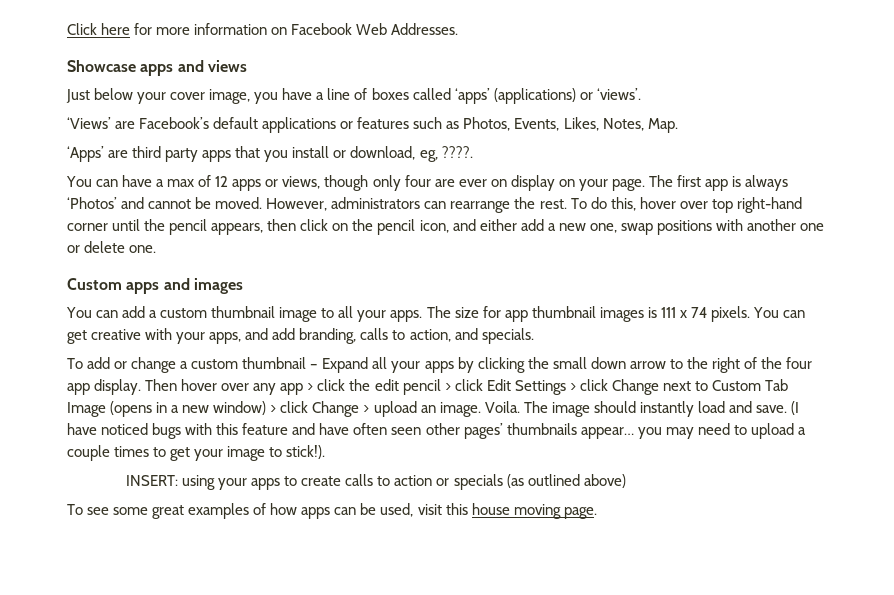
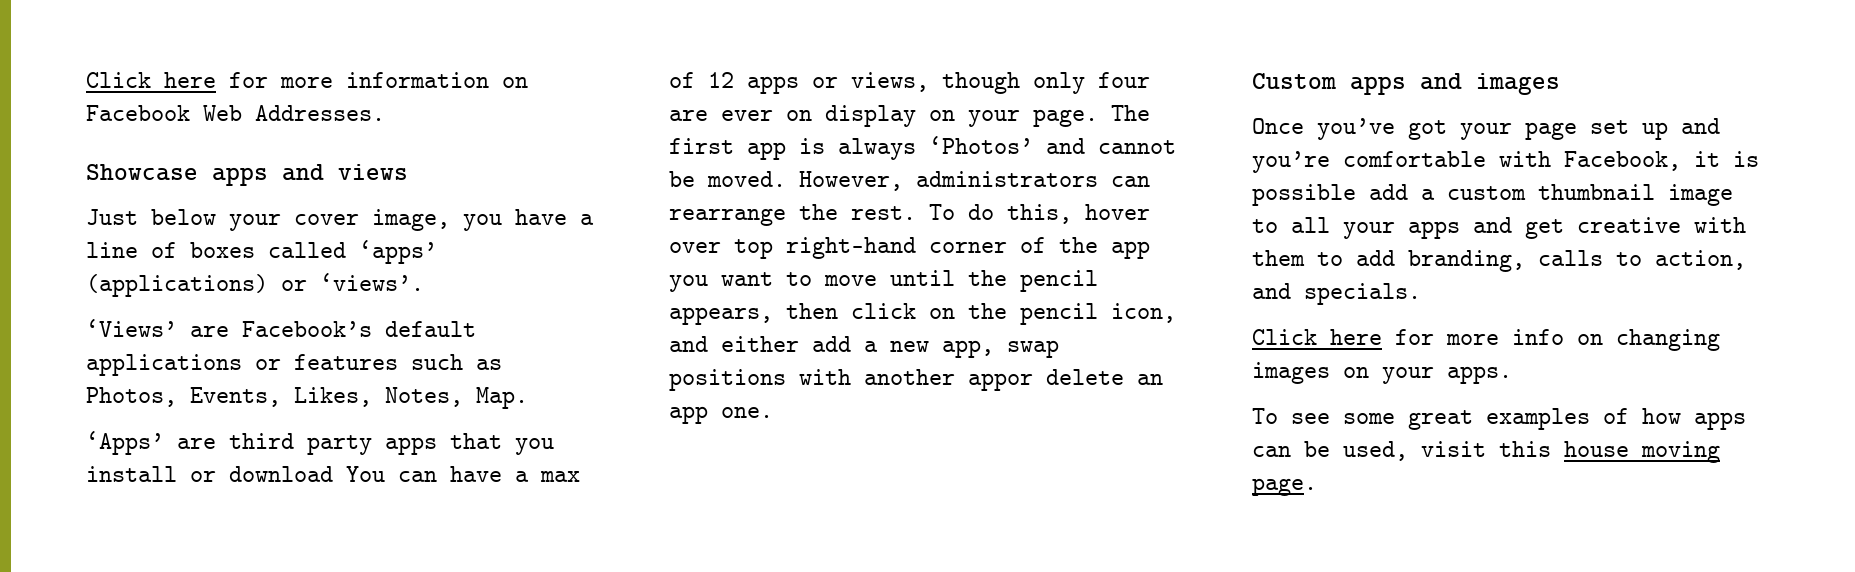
- ‘Apps’ are third party apps that you install or download, eg, ????.
- You can have a max of 12 apps or views, though only four are ever on display on your page.
+ ‘Apps’ are third party apps that you install or download You can have a max of 12 apps or views, though only four are ever on display on your page.
- To do this, hover over top right-hand corner until the pencil appears, then click on the pencil icon, and either add a new one, swap positions with another one or delete one.
+ To do this, hover over top right-hand corner of the app you want to move until the pencil appears, then click on the pencil icon, and either add a new app, swap positions with another appor delete an app one.
- You can add a custom thumbnail image to all your apps. The size for app thumbnail images is 111 x 74 pixels. You can get creative with your apps, and add branding, calls to action, and specials.
+ Once you’ve got your page set up and you’re comfortable with Facebook, it is possible add a custom thumbnail image to all your apps and get creative with them to add branding, calls to action, and specials.
- To add or change a custom thumbnail – Expand all your apps by clicking the small down arrow to the right of the four app display. Then hover over any app > click the edit pencil > click Edit Settings > click Change next to Custom Tab Image (opens in a new window) > click Change > upload an image. Voila. The image should instantly load and save. (I have noticed bugs with this feature and have often seen other pages’ thumbnails appear… you may need to upload a couple times to get your image to stick!).
- INSERT: using your apps to create calls to action or specials (as outlined above)
+ Click here for more info on changing images on your apps.

